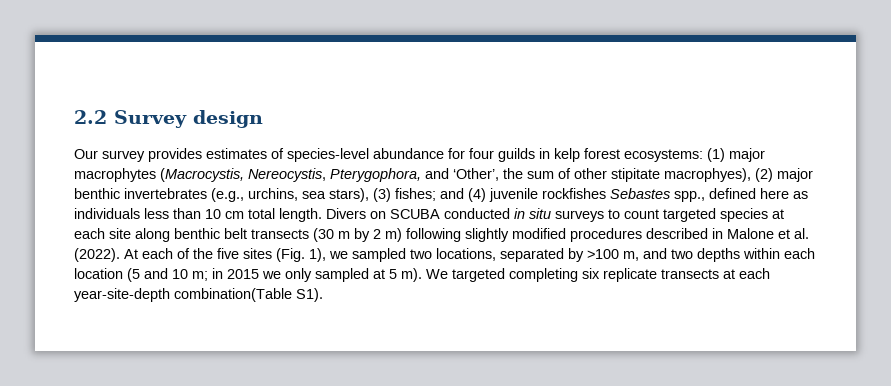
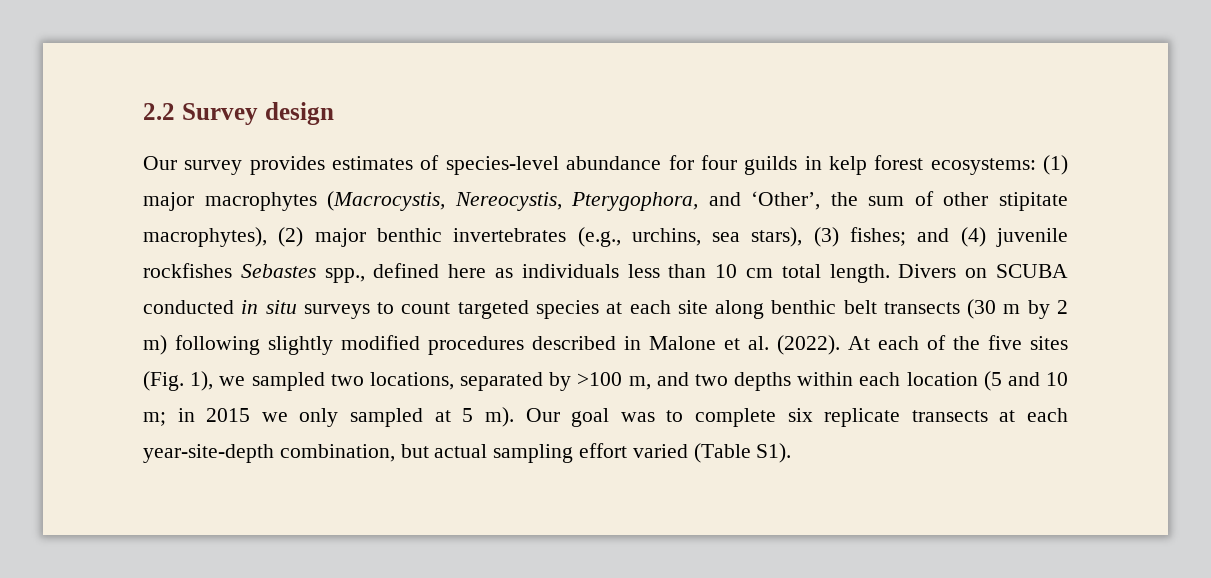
- Our survey provides estimates of species-level abundance for four guilds in kelp forest ecosystems: (1) major macrophytes (Macrocystis, Nereocystis, Pterygophora, and ‘Other’, the sum of other stipitate macrophyes), (2) major benthic invertebrates (e.g., urchins, sea stars), (3) fishes; and (4) juvenile rockfishes Sebastes spp., defined here as individuals less than 10 cm total length.
+ Our survey provides estimates of species-level abundance for four guilds in kelp forest ecosystems: (1) major macrophytes (Macrocystis, Nereocystis, Pterygophora, and ‘Other’, the sum of other stipitate macrophytes), (2) major benthic invertebrates (e.g., urchins, sea stars), (3) fishes; and (4) juvenile rockfishes Sebastes spp., defined here as individuals less than 10 cm total length.
- We targeted completing six replicate transects at each year-site-depth combination(Table S1).
+ Our goal was to complete six replicate transects at each year-site-depth combination, but actual sampling effort varied (Table S1).

